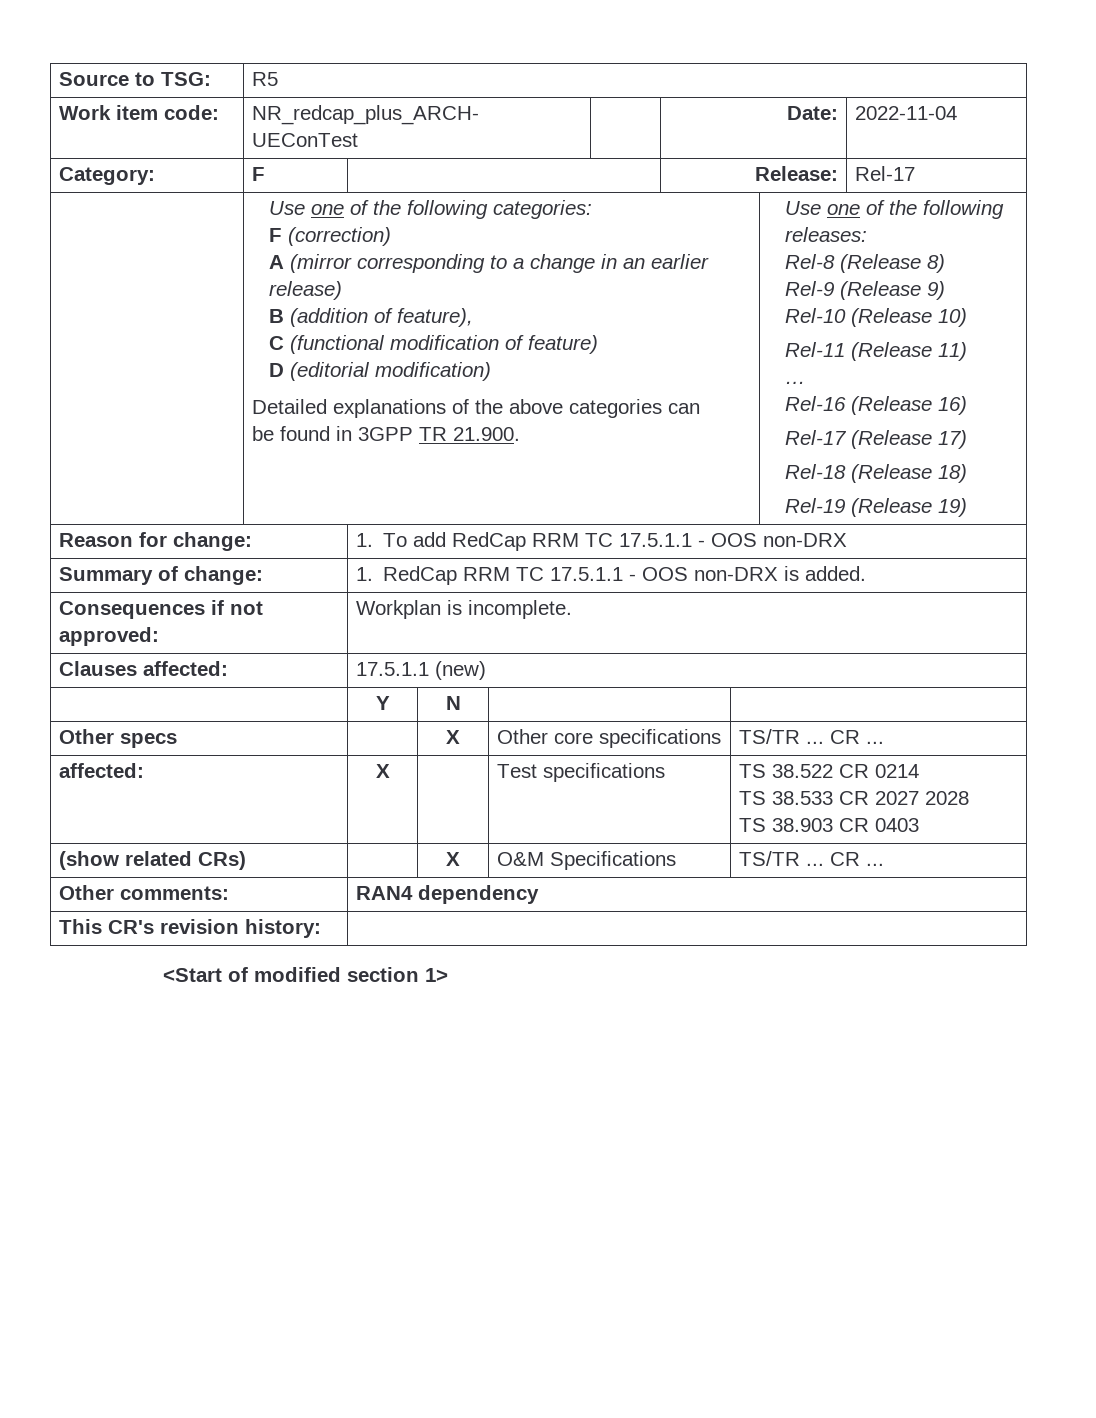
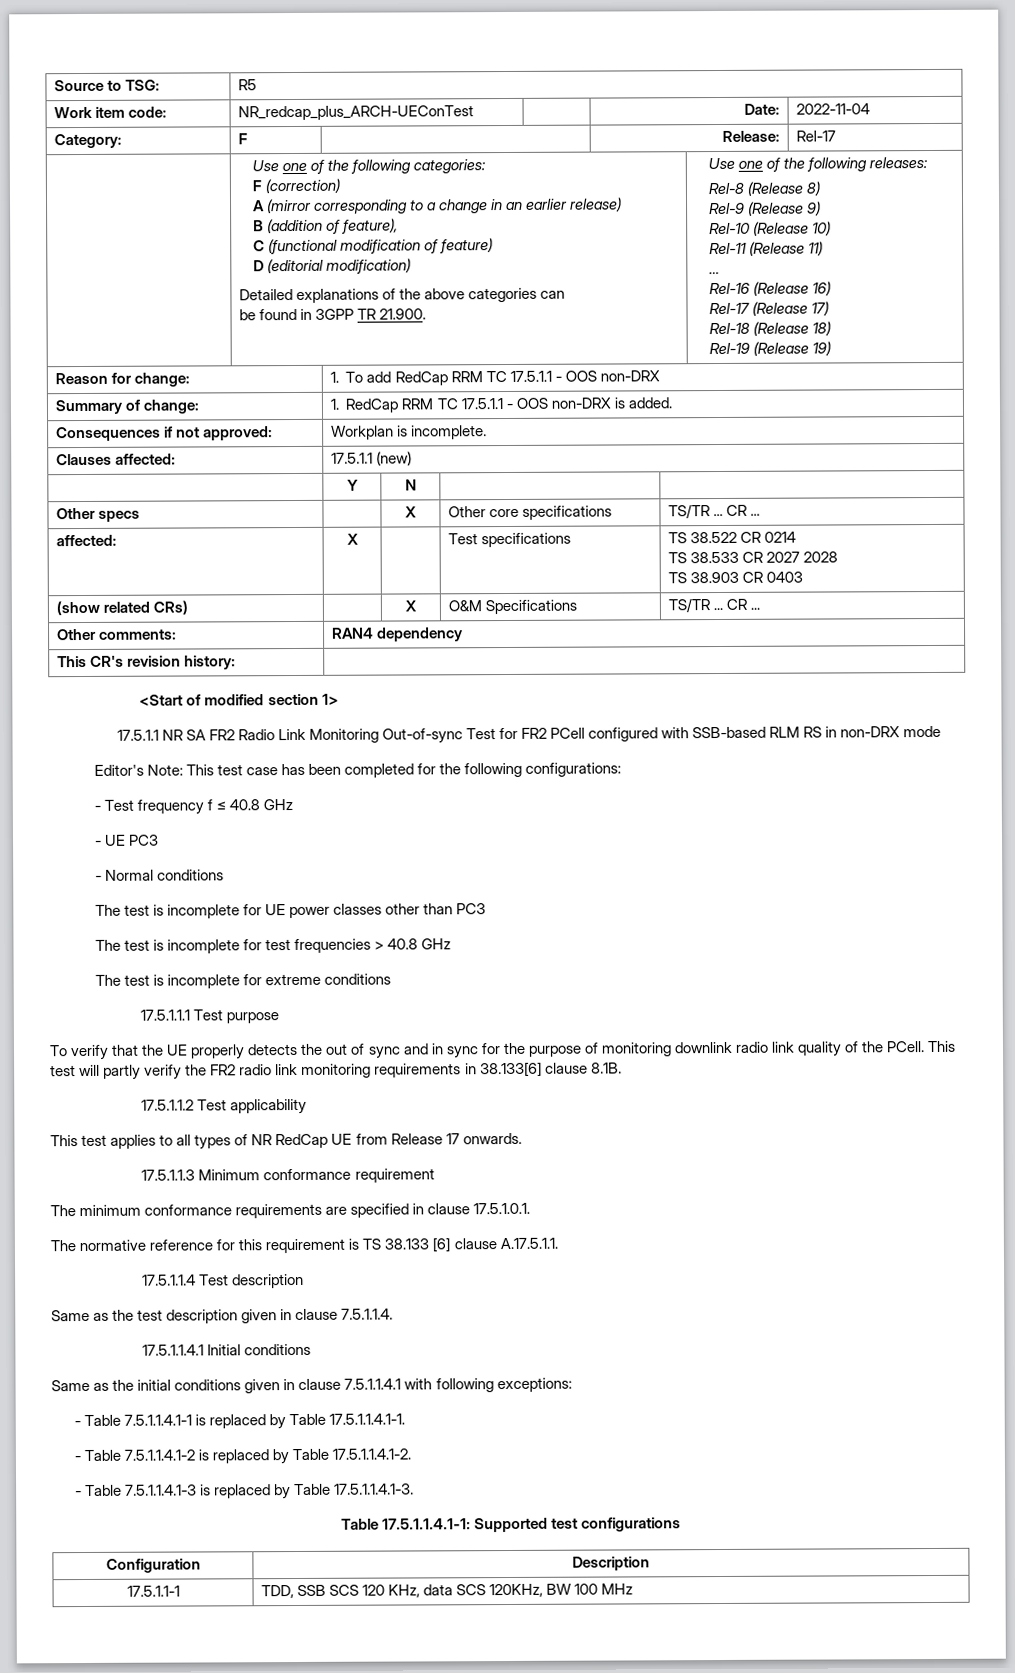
+ 17.5.1.1 NR SA FR2 Radio Link Monitoring Out-of-sync Test for FR2 PCell configured with SSB-based RLM RS in non-DRX mode
+ Editor's Note: This test case has been completed for the following configurations:
+ - Test frequency f ≤ 40.8 GHz
+ - UE PC3
+ - Normal conditions
+ The test is incomplete for UE power classes other than PC3
+ The test is incomplete for test frequencies > 40.8 GHz
+ The test is incomplete for extreme conditions
+ 17.5.1.1.1 Test purpose
+ To verify that the UE properly detects the out of sync and in sync for the purpose of monitoring downlink radio link quality of the PCell. This test will partly verify the FR2 radio link monitoring requirements in 38.133[6] clause 8.1B.
+ 17.5.1.1.2 Test applicability
+ This test applies to all types of NR RedCap UE from Release 17 onwards.
+ 17.5.1.1.3 Minimum conformance requirement
+ The minimum conformance requirements are specified in clause 17.5.1.0.1.
+ The normative reference for this requirement is TS 38.133 [6] clause A.17.5.1.1.
+ 17.5.1.1.4 Test description
+ Same as the test description given in clause 7.5.1.1.4.
+ 17.5.1.1.4.1 Initial conditions
+ Same as the initial conditions given in clause 7.5.1.1.4.1 with following exceptions:
+ - Table 7.5.1.1.4.1-1 is replaced by Table 17.5.1.1.4.1-1.
+ - Table 7.5.1.1.4.1-2 is replaced by Table 17.5.1.1.4.1-2.
+ - Table 7.5.1.1.4.1-3 is replaced by Table 17.5.1.1.4.1-3.
+ Table 17.5.1.1.4.1-1: Supported test configurations
+ Configuration | Description
+ 17.5.1.1-1 | TDD, SSB SCS 120 KHz, data SCS 120KHz, BW 100 MHz

